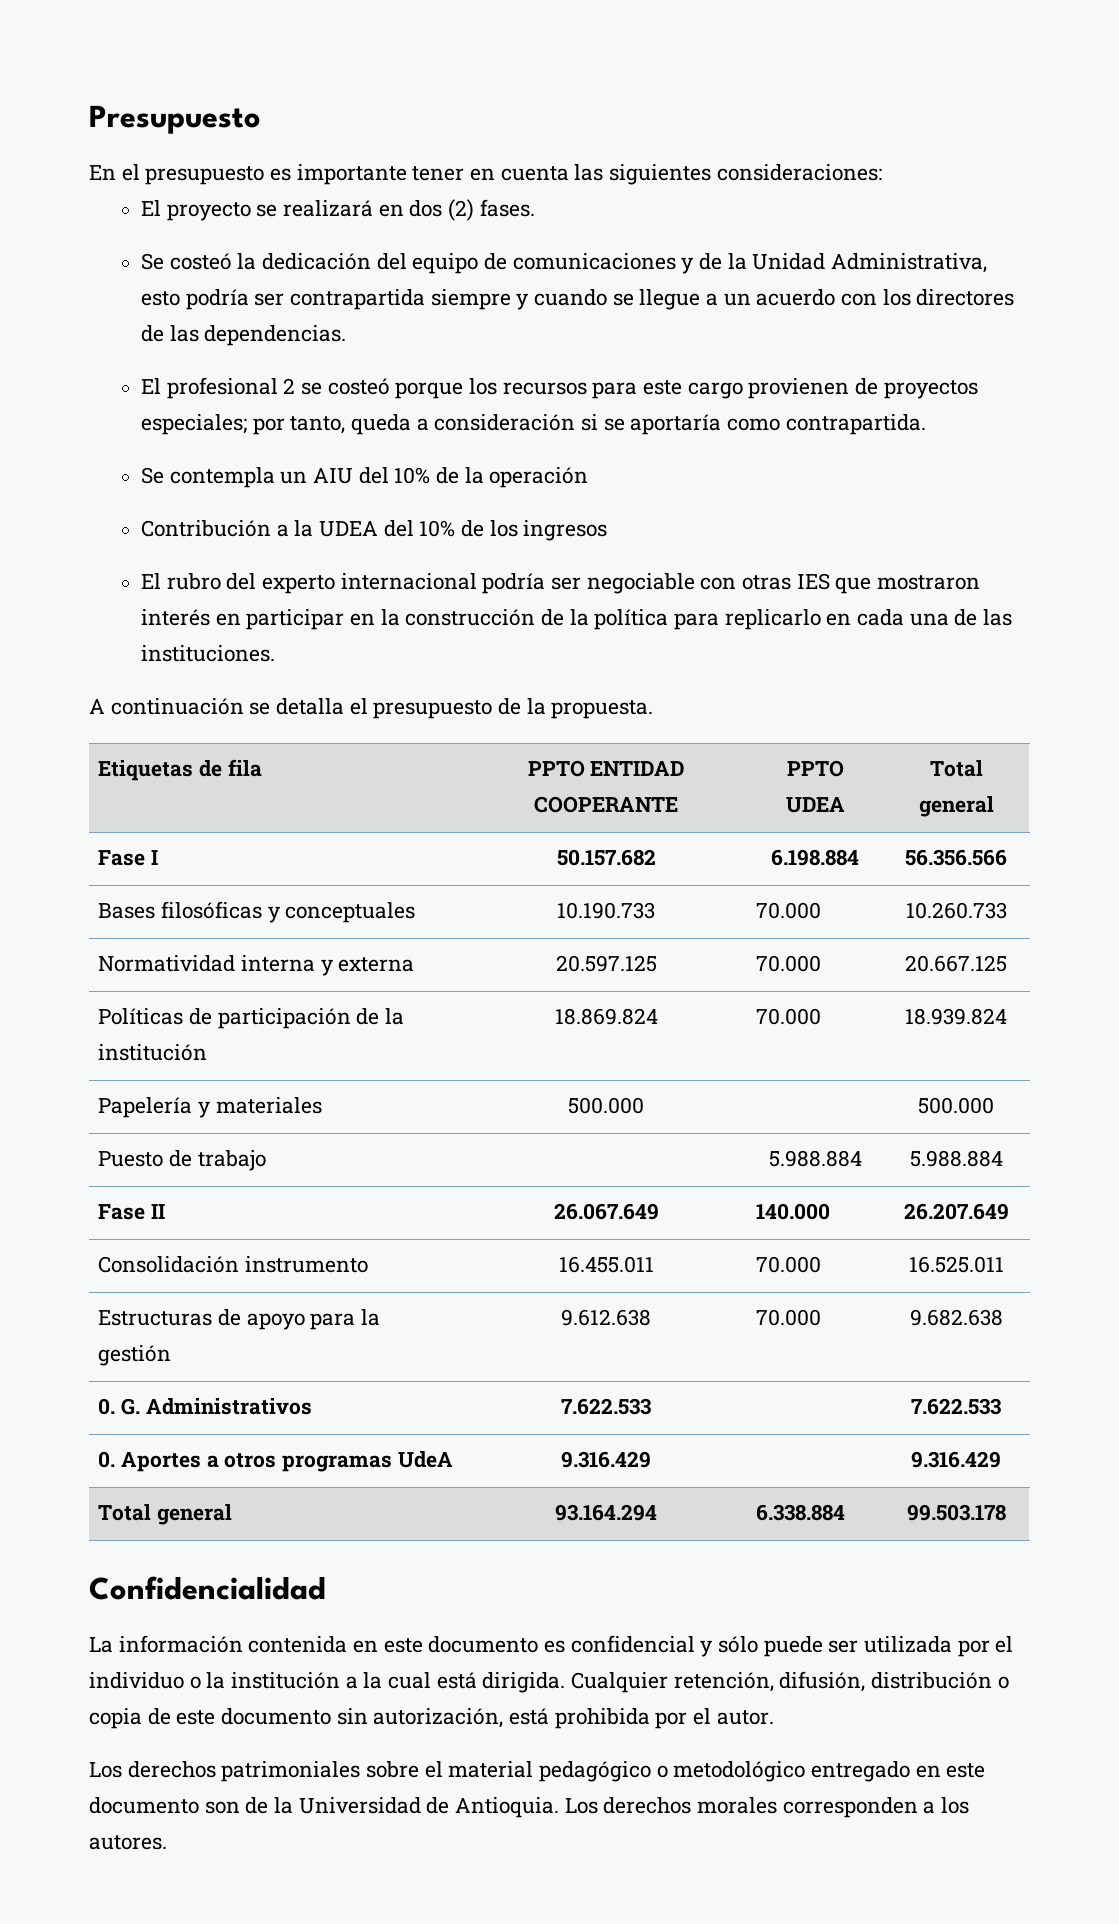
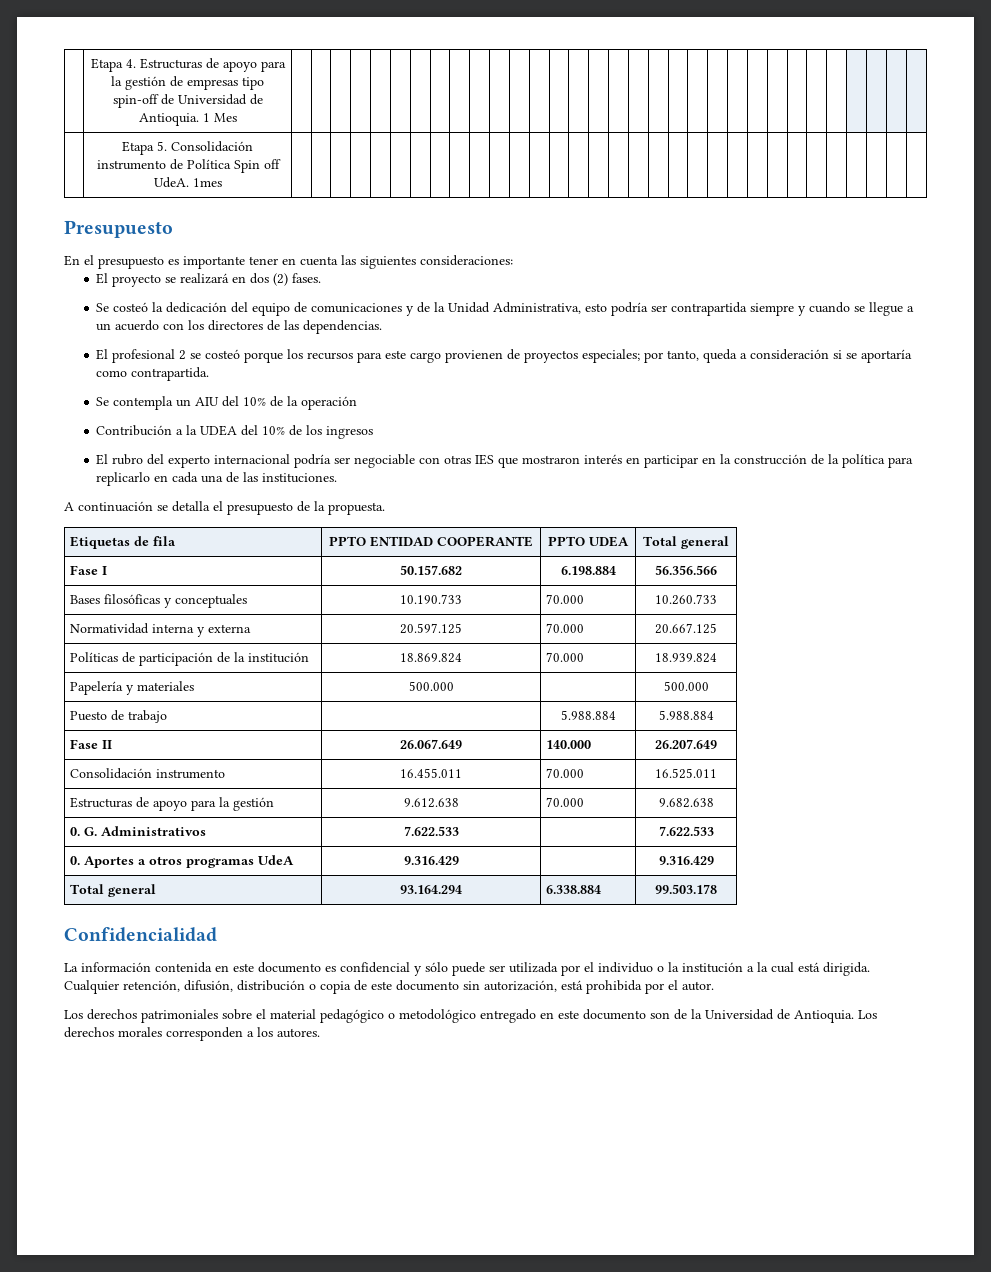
+ | Etapa 4. Estructuras de apoyo para la gestión de empresas tipo spin-off de Universidad de Antioquia. 1 Mes | | | | | | | | | | | | | | | | | | | | | | | | | | | | | | | |
+ | Etapa 5. Consolidación instrumento de Política Spin off UdeA. 1mes | | | | | | | | | | | | | | | | | | | | | | | | | | | | | | | |

